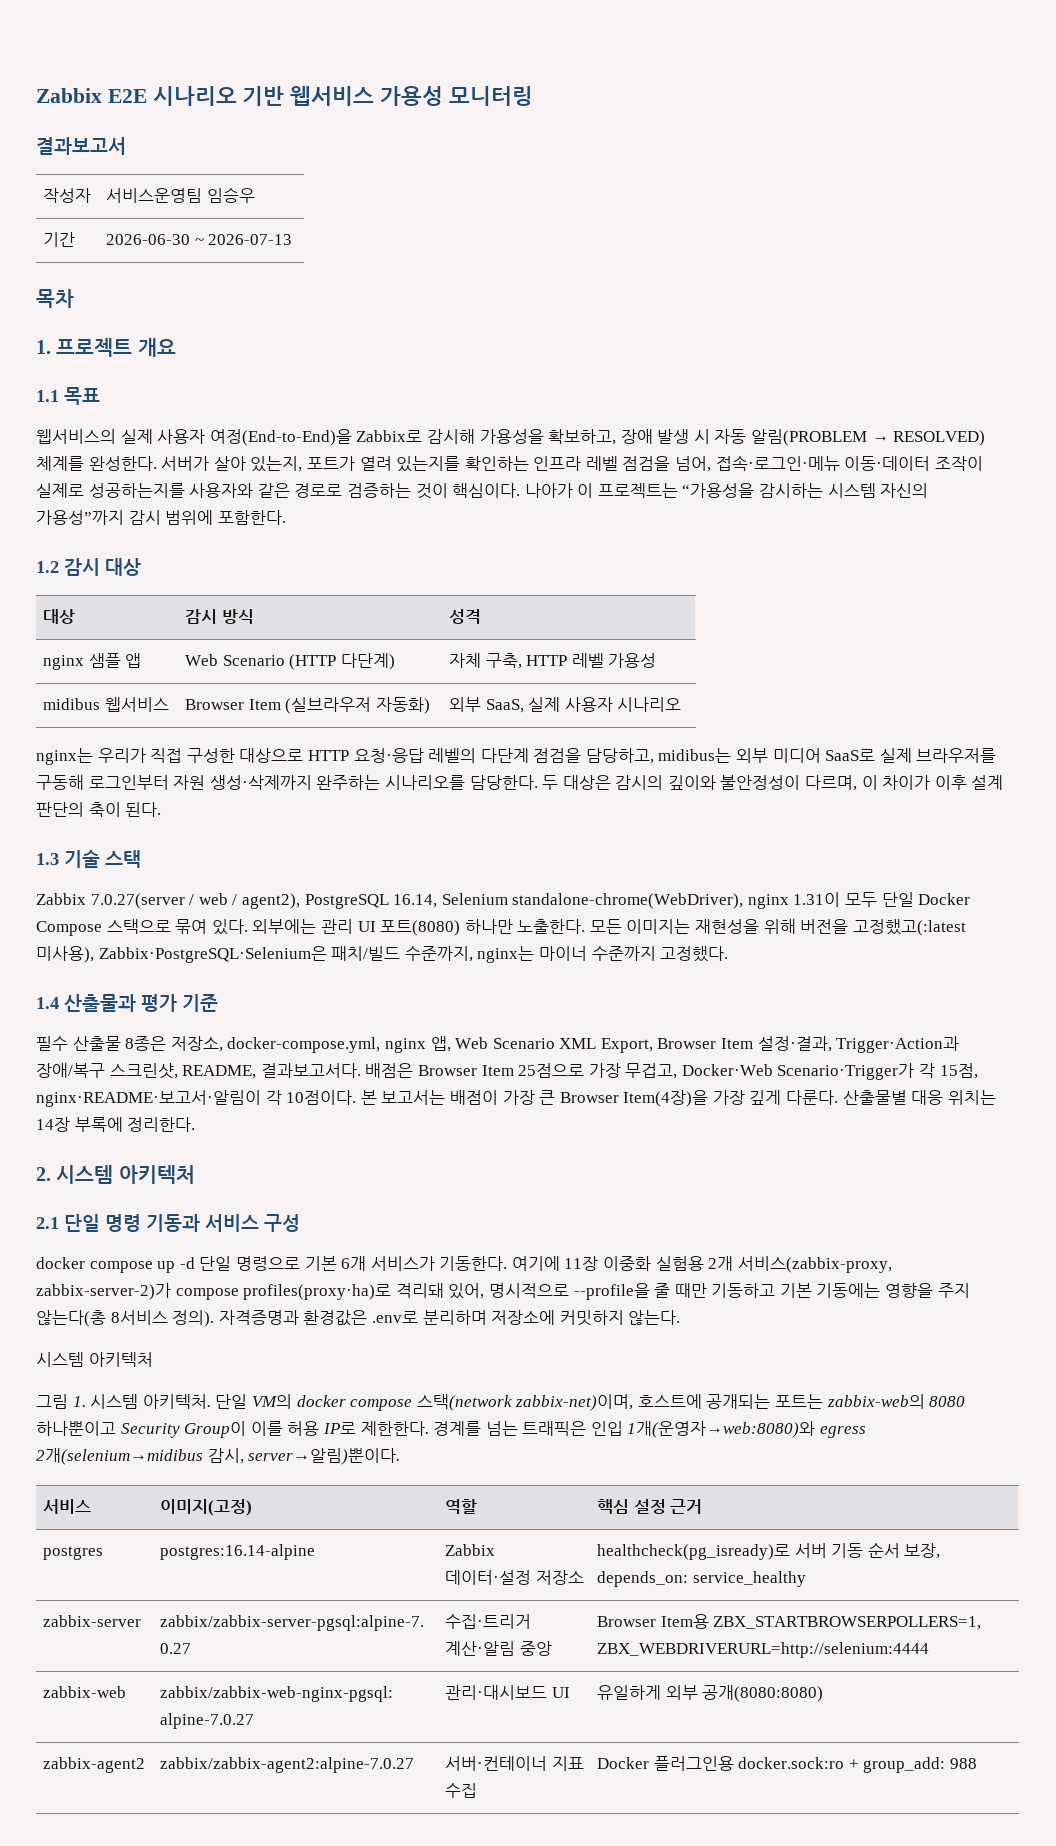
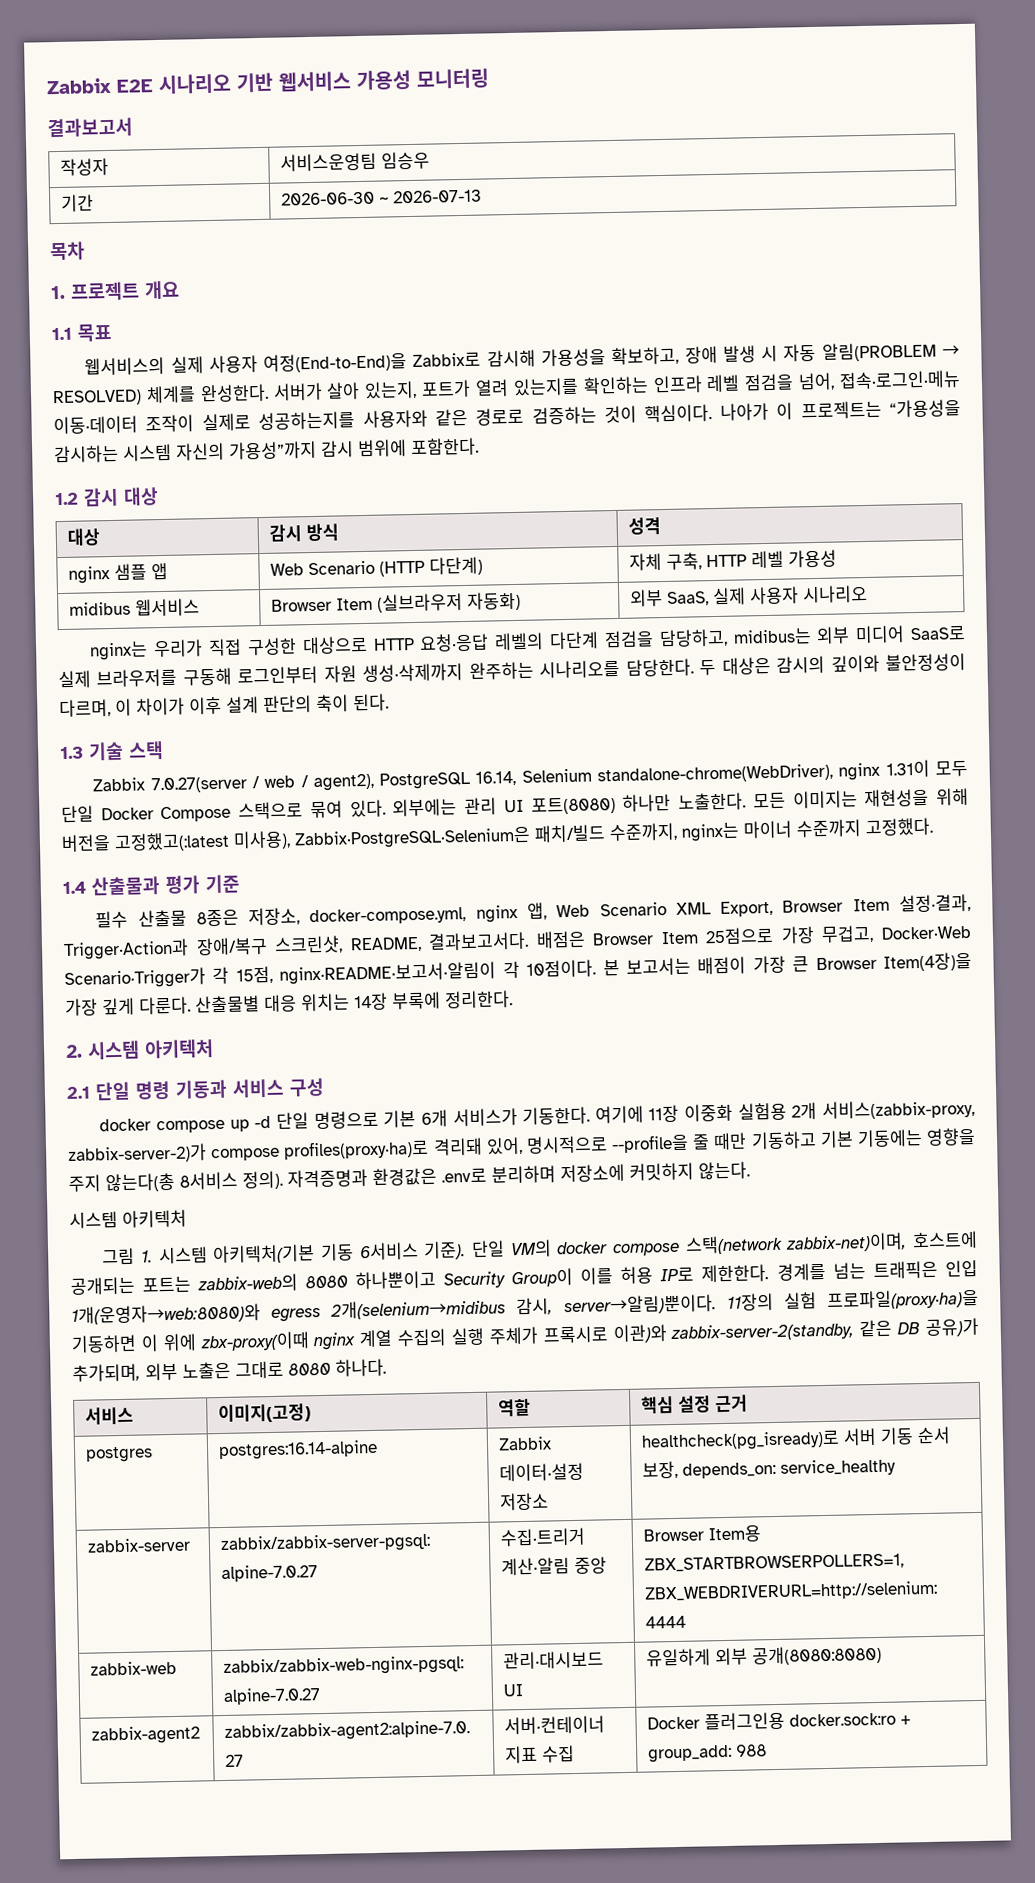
- 그림 1. 시스템 아키텍처.
+ 그림 1. 시스템 아키텍처(기본 기동 6서비스 기준).
+ 11장의 실험 프로파일(proxy·ha)을 기동하면 이 위에 zbx-proxy(이때 nginx 계열 수집의 실행 주체가 프록시로 이관)와 zabbix-server-2(standby, 같은 DB 공유)가 추가되며, 외부 노출은 그대로 8080 하나다.

